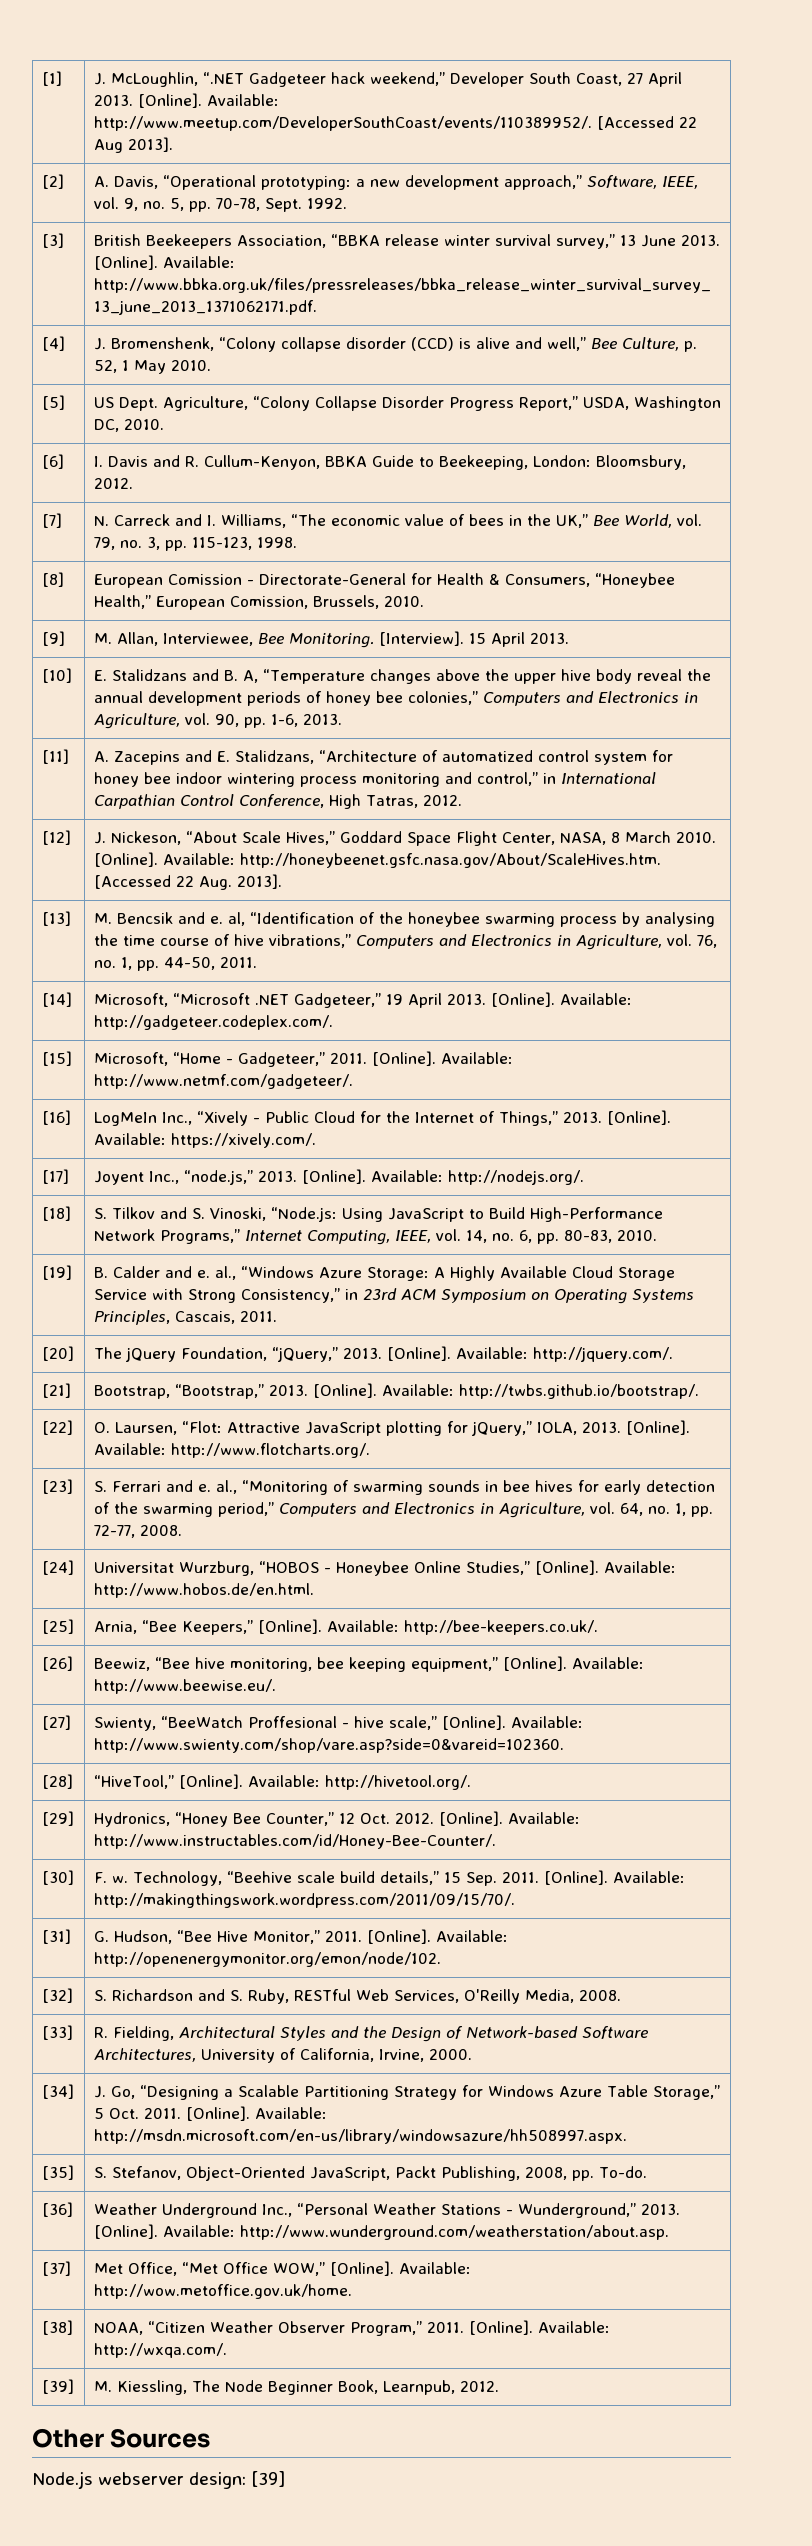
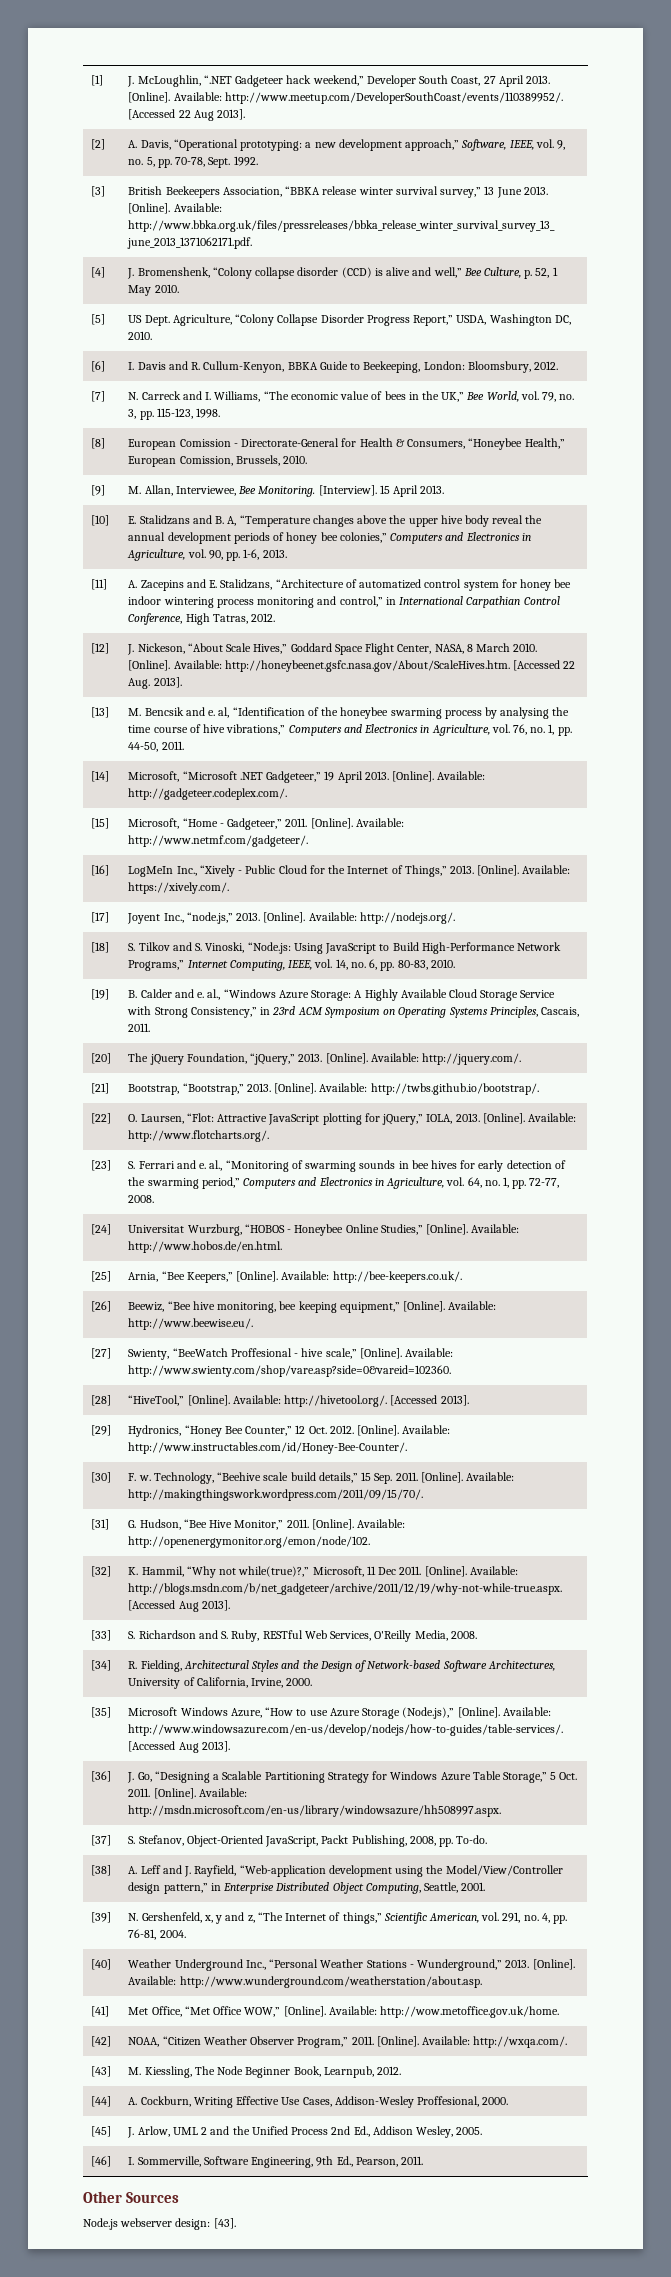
- [28] | “HiveTool,” [Online]. Available: http://hivetool.org/.
+ [28] | “HiveTool,” [Online]. Available: http://hivetool.org/. [Accessed 2013].
- [32] | S. Richardson and S. Ruby, RESTful Web Services, O'Reilly Media, 2008.
+ [32] | K. Hammil, “Why not while(true)?,” Microsoft, 11 Dec 2011. [Online]. Available: http://blogs.msdn.com/b/net_gadgeteer/archive/2011/12/19/why-not-while-true.aspx. [Accessed Aug 2013].
+ [33] | S. Richardson and S. Ruby, RESTful Web Services, O'Reilly Media, 2008.
- [33] | R. Fielding, Architectural Styles and the Design of Network-based Software Architectures, University of California, Irvine, 2000.
+ [34] | R. Fielding, Architectural Styles and the Design of Network-based Software Architectures, University of California, Irvine, 2000.
- [34] | J. Go, “Designing a Scalable Partitioning Strategy for Windows Azure Table Storage,” 5 Oct. 2011. [Online]. Available: http://msdn.microsoft.com/en-us/library/windowsazure/hh508997.aspx.
+ [35] | Microsoft Windows Azure, “How to use Azure Storage (Node.js),” [Online]. Available: http://www.windowsazure.com/en-us/develop/nodejs/how-to-guides/table-services/. [Accessed Aug 2013].
+ [36] | J. Go, “Designing a Scalable Partitioning Strategy for Windows Azure Table Storage,” 5 Oct. 2011. [Online]. Available: http://msdn.microsoft.com/en-us/library/windowsazure/hh508997.aspx.
- [35] | S. Stefanov, Object-Oriented JavaScript, Packt Publishing, 2008, pp. To-do.
+ [37] | S. Stefanov, Object-Oriented JavaScript, Packt Publishing, 2008, pp. To-do.
- [36] | Weather Underground Inc., “Personal Weather Stations - Wunderground,” 2013. [Online]. Available: http://www.wunderground.com/weatherstation/about.asp.
+ [38] | A. Leff and J. Rayfield, “Web-application development using the Model/View/Controller design pattern,” in Enterprise Distributed Object Computing, Seattle, 2001.
+ [39] | N. Gershenfeld, x, y and z, “The Internet of things,” Scientific American, vol. 291, no. 4, pp. 76-81, 2004.
+ [40] | Weather Underground Inc., “Personal Weather Stations - Wunderground,” 2013. [Online]. Available: http://www.wunderground.com/weatherstation/about.asp.
- [37] | Met Office, “Met Office WOW,” [Online]. Available: http://wow.metoffice.gov.uk/home.
+ [41] | Met Office, “Met Office WOW,” [Online]. Available: http://wow.metoffice.gov.uk/home.
- [38] | NOAA, “Citizen Weather Observer Program,” 2011. [Online]. Available: http://wxqa.com/.
+ [42] | NOAA, “Citizen Weather Observer Program,” 2011. [Online]. Available: http://wxqa.com/.
- [39] | M. Kiessling, The Node Beginner Book, Learnpub, 2012.
+ [43] | M. Kiessling, The Node Beginner Book, Learnpub, 2012.
+ [44] | A. Cockburn, Writing Effective Use Cases, Addison-Wesley Proffesional, 2000.
+ [45] | J. Arlow, UML 2 and the Unified Process 2nd Ed., Addison Wesley, 2005.
+ [46] | I. Sommerville, Software Engineering, 9th Ed., Pearson, 2011.
- Node.js webserver design: [39]
+ Node.js webserver design: [43].

